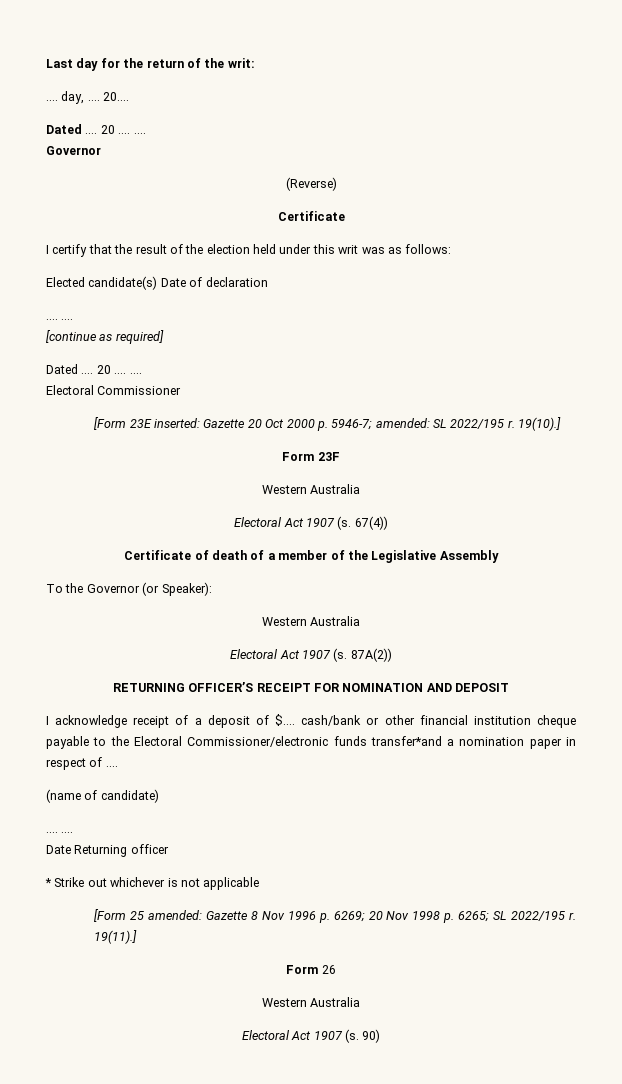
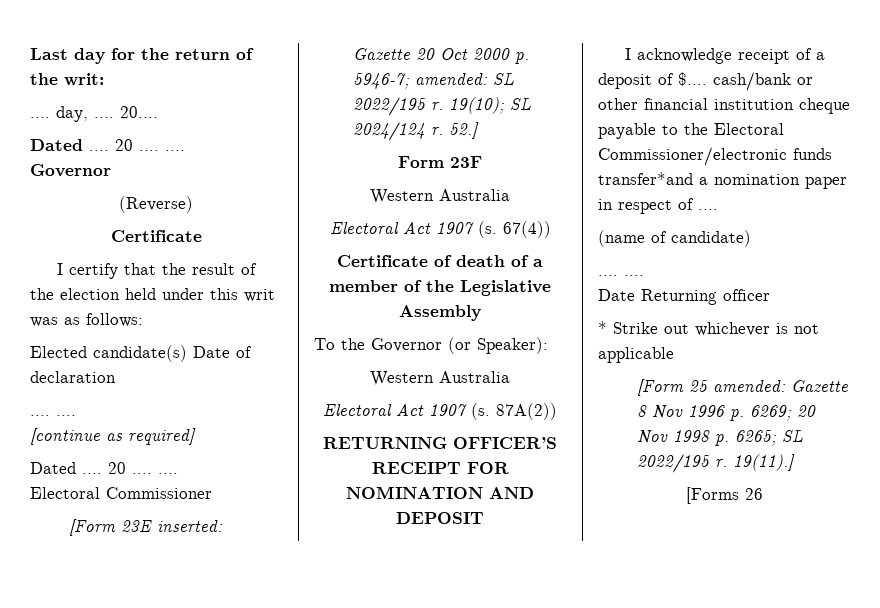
- 19(10).]
+ 19(10); SL 2024/124 r. 52.]
- Form 26
- Western Australia
- Electoral Act 1907 (s. 90)
+ [Forms 26

